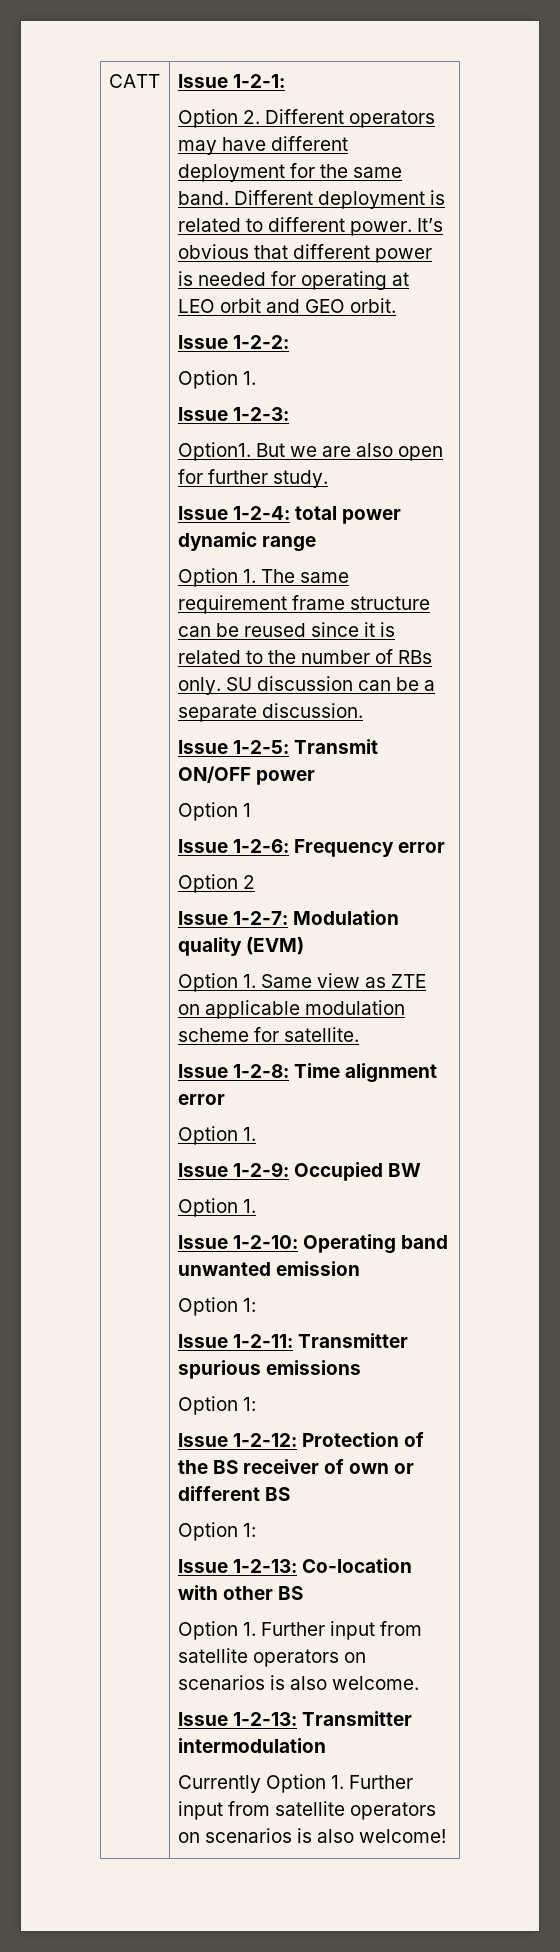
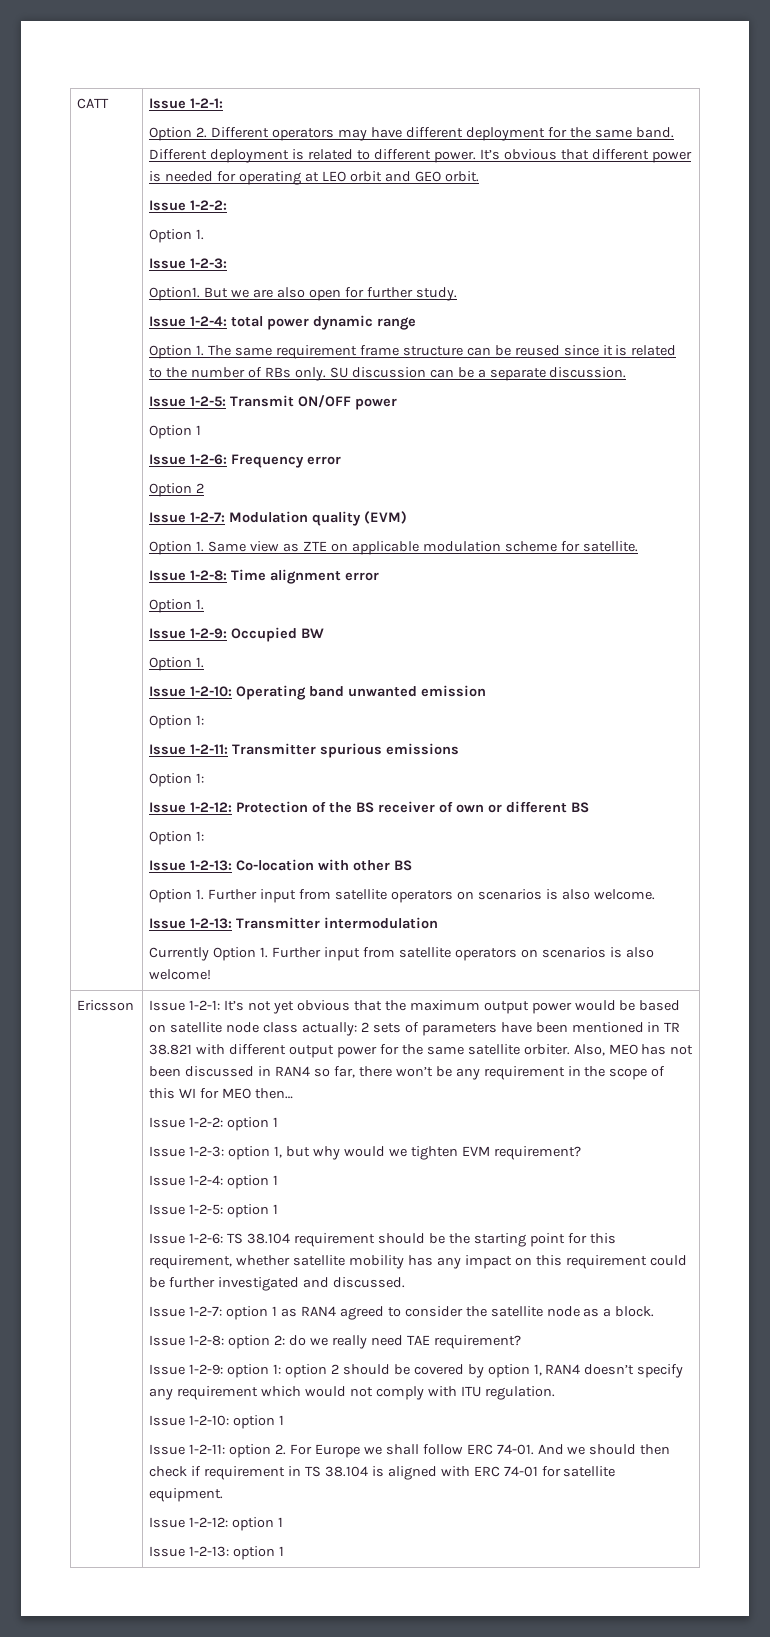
+ Ericsson | Issue 1-2-1: It’s not yet obvious that the maximum output power would be based on satellite node class actually: 2 sets of parameters have been mentioned in TR 38.821 with different output power for the same satellite orbiter. Also, MEO has not been discussed in RAN4 so far, there won’t be any requirement in the scope of this WI for MEO then…
+ Issue 1-2-2: option 1
+ Issue 1-2-3: option 1, but why would we tighten EVM requirement?
+ Issue 1-2-4: option 1
+ Issue 1-2-5: option 1
+ Issue 1-2-6: TS 38.104 requirement should be the starting point for this requirement, whether satellite mobility has any impact on this requirement could be further investigated and discussed.
+ Issue 1-2-7: option 1 as RAN4 agreed to consider the satellite node as a block.
+ Issue 1-2-8: option 2: do we really need TAE requirement?
+ Issue 1-2-9: option 1: option 2 should be covered by option 1, RAN4 doesn’t specify any requirement which would not comply with ITU regulation.
+ Issue 1-2-10: option 1
+ Issue 1-2-11: option 2. For Europe we shall follow ERC 74-01. And we should then check if requirement in TS 38.104 is aligned with ERC 74-01 for satellite equipment.
+ Issue 1-2-12: option 1
+ Issue 1-2-13: option 1

